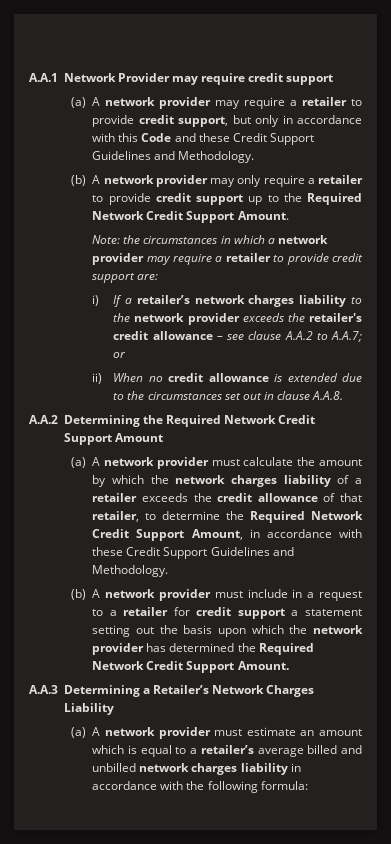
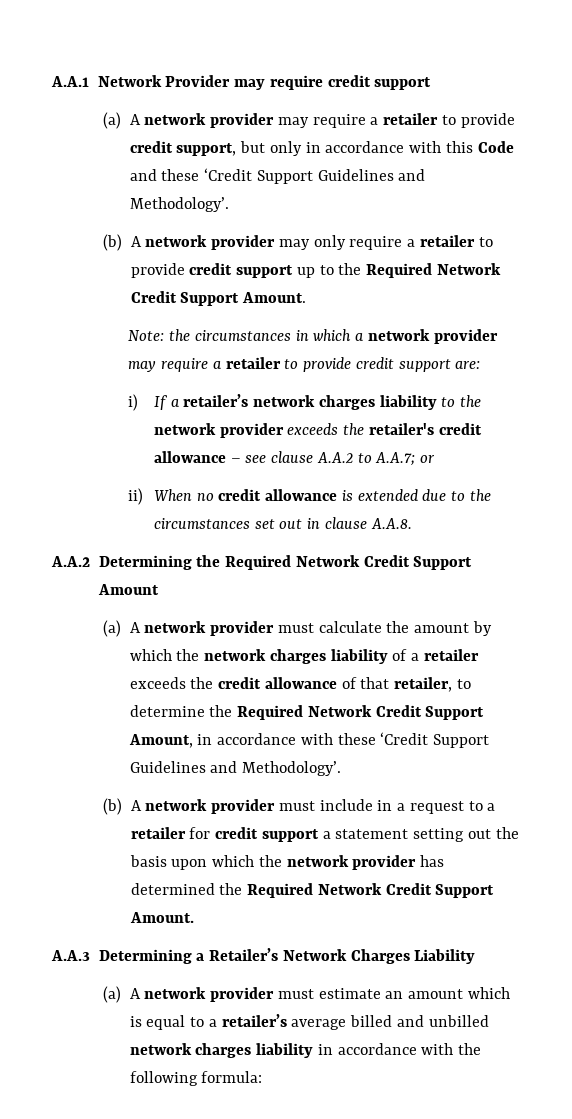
- (a) A network provider may require a retailer to provide credit support, but only in accordance with this Code and these Credit Support Guidelines and Methodology.
+ (a) A network provider may require a retailer to provide credit support, but only in accordance with this Code and these ‘Credit Support Guidelines and Methodology’.
- (a) A network provider must calculate the amount by which the network charges liability of a retailer exceeds the credit allowance of that retailer, to determine the Required Network Credit Support Amount, in accordance with these Credit Support Guidelines and Methodology.
+ (a) A network provider must calculate the amount by which the network charges liability of a retailer exceeds the credit allowance of that retailer, to determine the Required Network Credit Support Amount, in accordance with these ‘Credit Support Guidelines and Methodology’.

